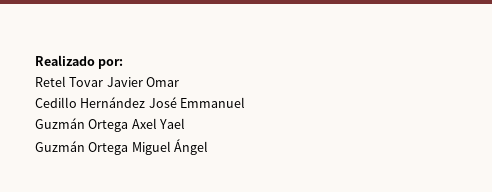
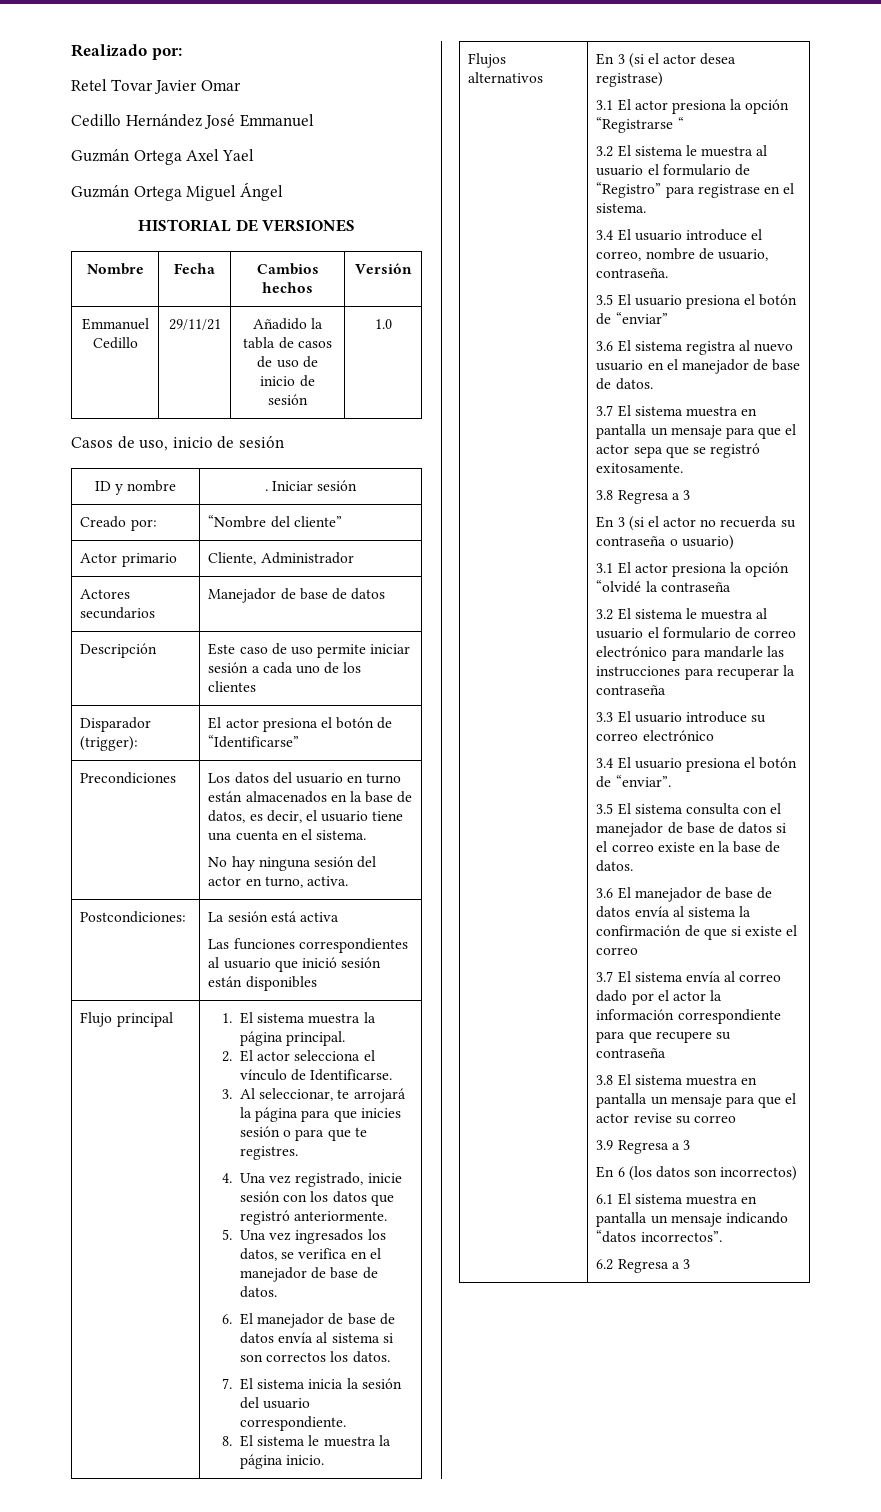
+ HISTORIAL DE VERSIONES
+ Nombre | Fecha | Cambios hechos | Versión
+ Emmanuel Cedillo | 29/11/21 | Añadido la tabla de casos de uso de inicio de sesión | 1.0
+ Casos de uso, inicio de sesión
+ ID y nombre | . Iniciar sesión
+ Creado por: | “Nombre del cliente”
+ Actor primario | Cliente, Administrador
+ Actores secundarios | Manejador de base de datos
+ Descripción | Este caso de uso permite iniciar sesión a cada uno de los clientes
+ Disparador (trigger): | El actor presiona el botón de “Identificarse”
+ Precondiciones | Los datos del usuario en turno están almacenados en la base de datos, es decir, el usuario tiene una cuenta en el sistema.
+ No hay ninguna sesión del actor en turno, activa.
+ Postcondiciones: | La sesión está activa
+ Las funciones correspondientes al usuario que inició sesión están disponibles
+ Flujo principal | 1. El sistema muestra la página principal.
+ 2. El actor selecciona el vínculo de Identificarse.
+ 3. Al seleccionar, te arrojará la página para que inicies sesión o para que te registres.
+ 4. Una vez registrado, inicie sesión con los datos que registró anteriormente.
+ 5. Una vez ingresados los datos, se verifica en el manejador de base de datos.
+ 6. El manejador de base de datos envía al sistema si son correctos los datos.
+ 7. El sistema inicia la sesión del usuario correspondiente.
+ 8. El sistema le muestra la página inicio.
+ Flujos alternativos | En 3 (si el actor desea registrase)
+ 3.1 El actor presiona la opción “Registrarse “
+ 3.2 El sistema le muestra al usuario el formulario de “Registro” para registrase en el sistema.
+ 3.4 El usuario introduce el correo, nombre de usuario, contraseña.
+ 3.5 El usuario presiona el botón de “enviar”
+ 3.6 El sistema registra al nuevo usuario en el manejador de base de datos.
+ 3.7 El sistema muestra en pantalla un mensaje para que el actor sepa que se registró exitosamente.
+ 3.8 Regresa a 3
+ En 3 (si el actor no recuerda su contraseña o usuario)
+ 3.1 El actor presiona la opción “olvidé la contraseña
+ 3.2 El sistema le muestra al usuario el formulario de correo electrónico para mandarle las instrucciones para recuperar la contraseña
+ 3.3 El usuario introduce su correo electrónico
+ 3.4 El usuario presiona el botón de “enviar”.
+ 3.5 El sistema consulta con el manejador de base de datos si el correo existe en la base de datos.
+ 3.6 El manejador de base de datos envía al sistema la confirmación de que si existe el correo
+ 3.7 El sistema envía al correo dado por el actor la información correspondiente para que recupere su contraseña
+ 3.8 El sistema muestra en pantalla un mensaje para que el actor revise su correo
+ 3.9 Regresa a 3
+ En 6 (los datos son incorrectos)
+ 6.1 El sistema muestra en pantalla un mensaje indicando “datos incorrectos”.
+ 6.2 Regresa a 3

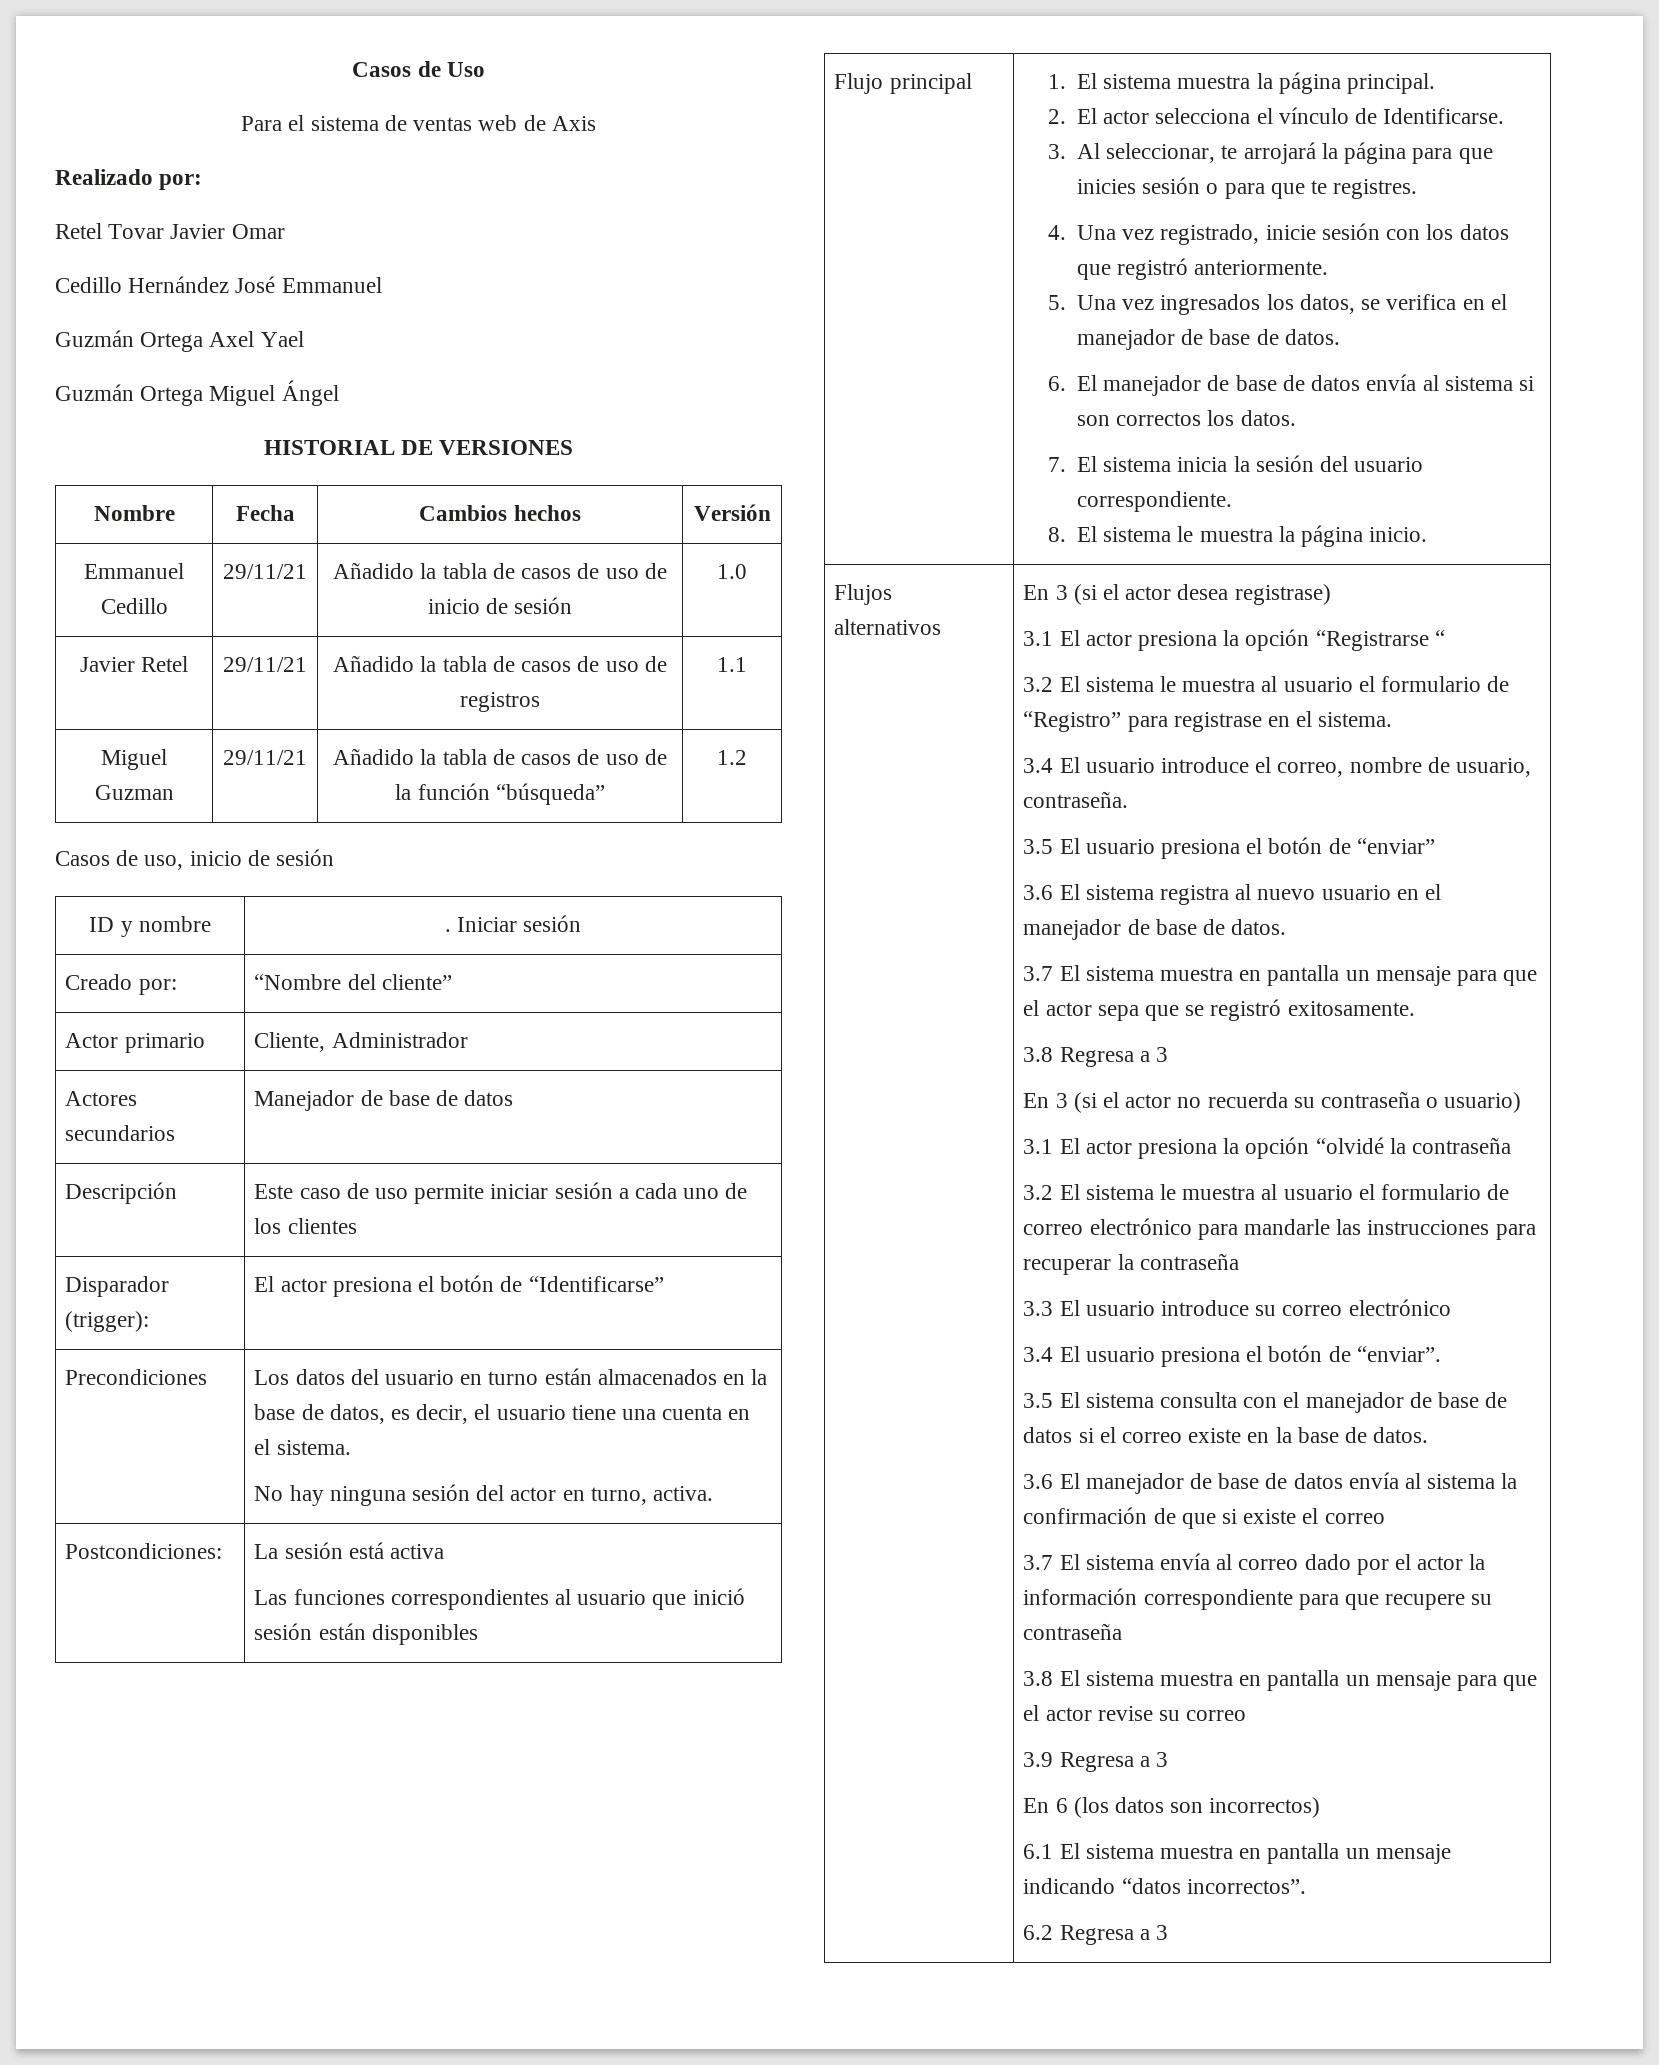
+ Casos de Uso
+ Para el sistema de ventas web de Axis
+ Javier Retel | 29/11/21 | Añadido la tabla de casos de uso de registros | 1.1
+ Miguel Guzman | 29/11/21 | Añadido la tabla de casos de uso de la función “búsqueda” | 1.2

